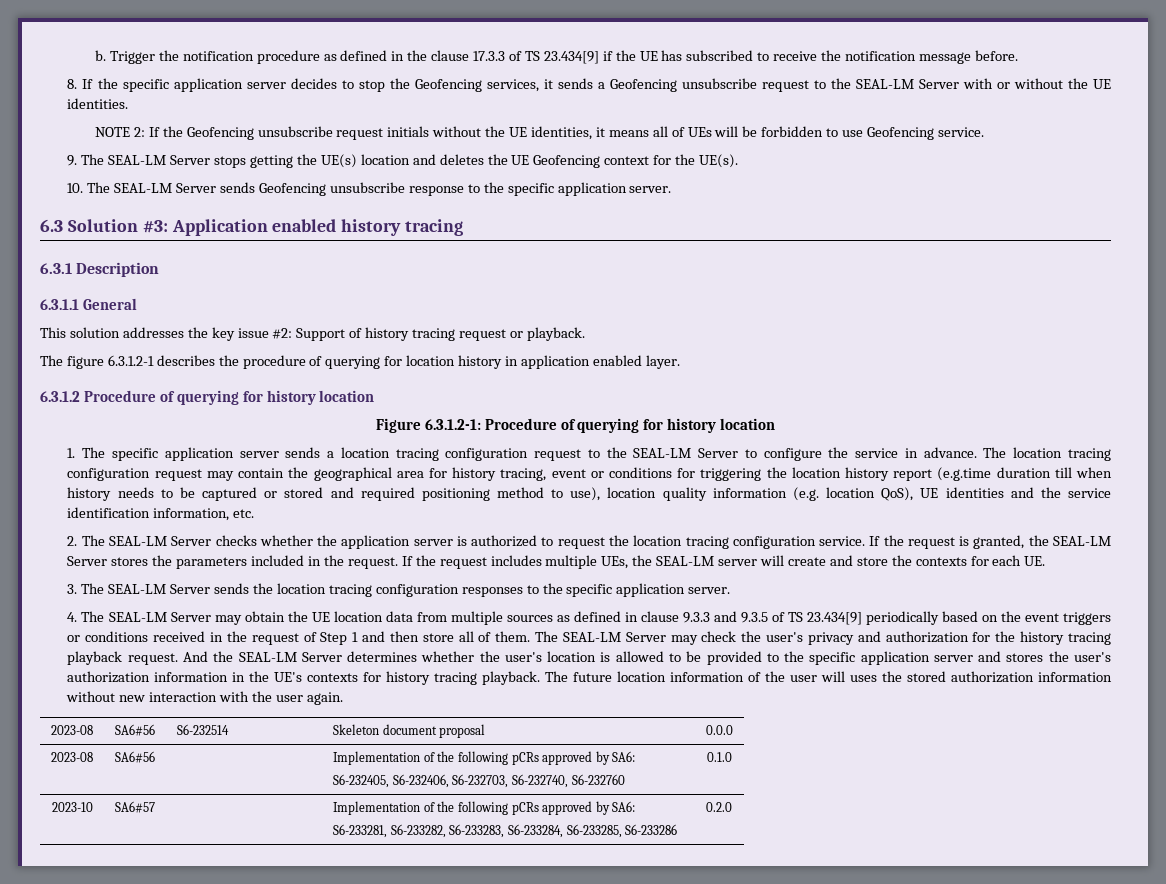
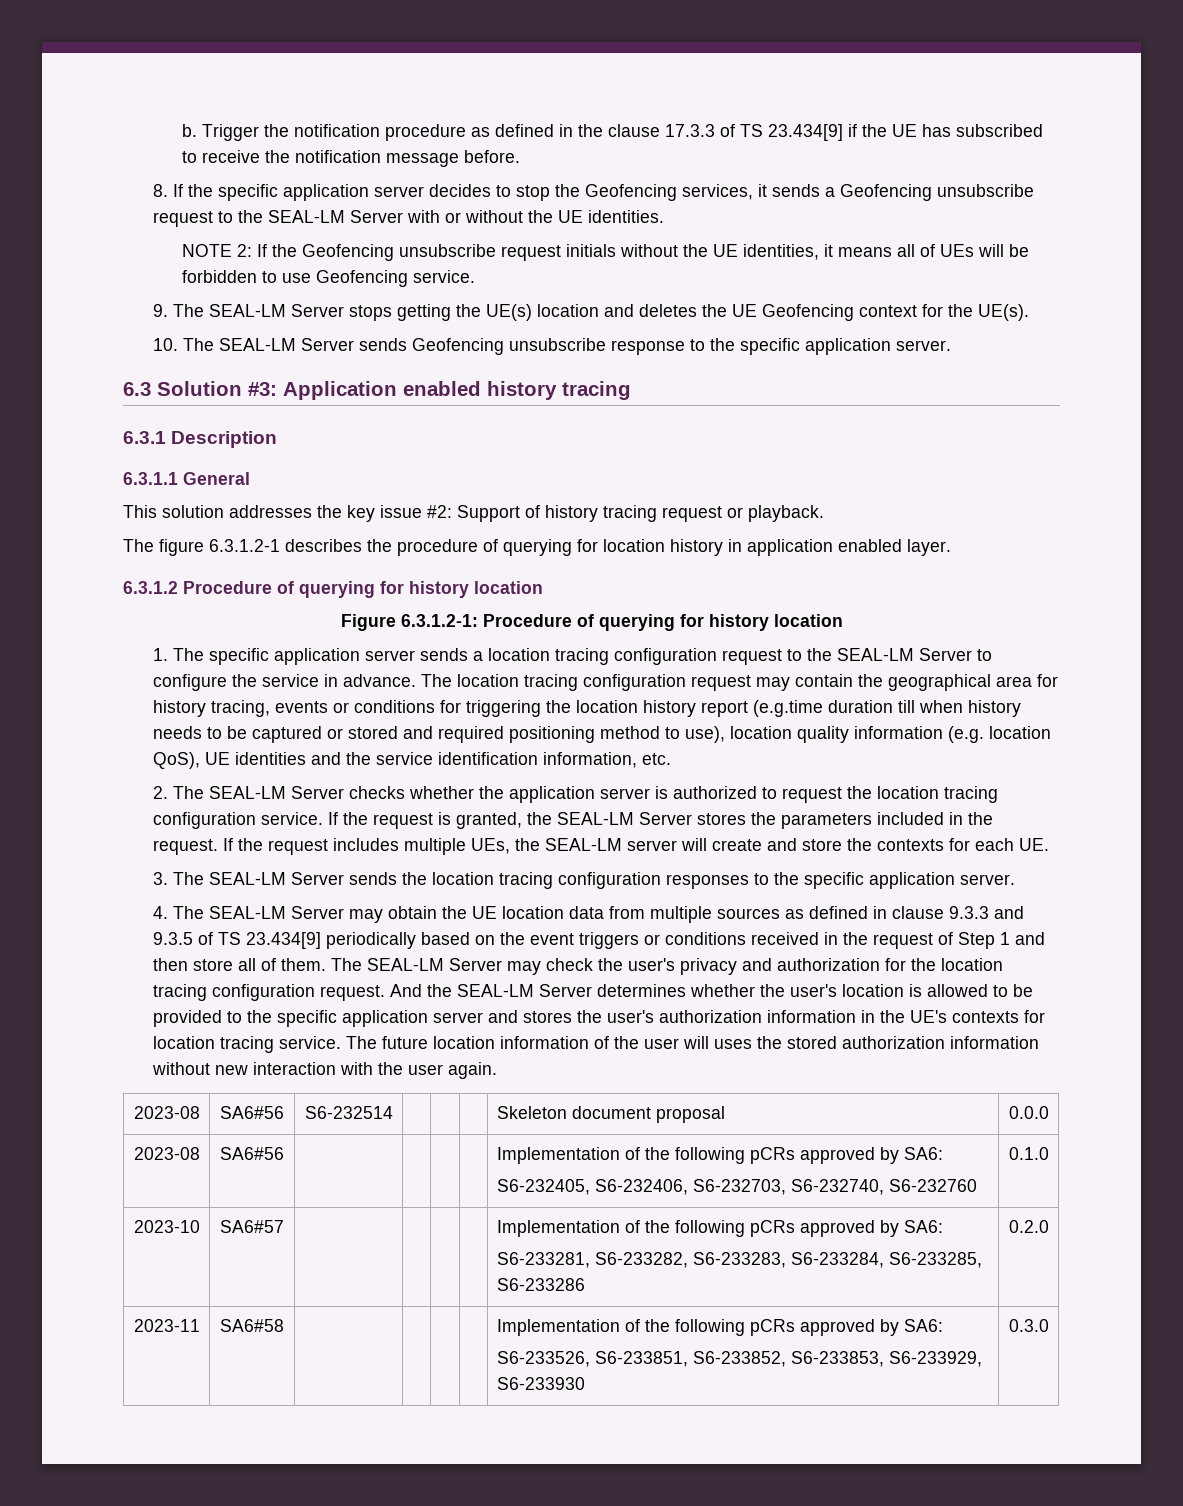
- The location tracing configuration request may contain the geographical area for history tracing, event or conditions for triggering the location history report (e.g.time duration till when history needs to be captured or stored and required positioning method to use), location quality information (e.g. location QoS), UE identities and the service identification information, etc.
+ The location tracing configuration request may contain the geographical area for history tracing, events or conditions for triggering the location history report (e.g.time duration till when history needs to be captured or stored and required positioning method to use), location quality information (e.g. location QoS), UE identities and the service identification information, etc.
- The SEAL-LM Server may check the user's privacy and authorization for the history tracing playback request.
+ The SEAL-LM Server may check the user's privacy and authorization for the location tracing configuration request.
- And the SEAL-LM Server determines whether the user's location is allowed to be provided to the specific application server and stores the user's authorization information in the UE's contexts for history tracing playback.
+ And the SEAL-LM Server determines whether the user's location is allowed to be provided to the specific application server and stores the user's authorization information in the UE's contexts for location tracing service.
+ 2023-11 | SA6#58 | | | | | Implementation of the following pCRs approved by SA6:
+ S6-233526, S6-233851, S6-233852, S6-233853, S6-233929, S6-233930 | 0.3.0

